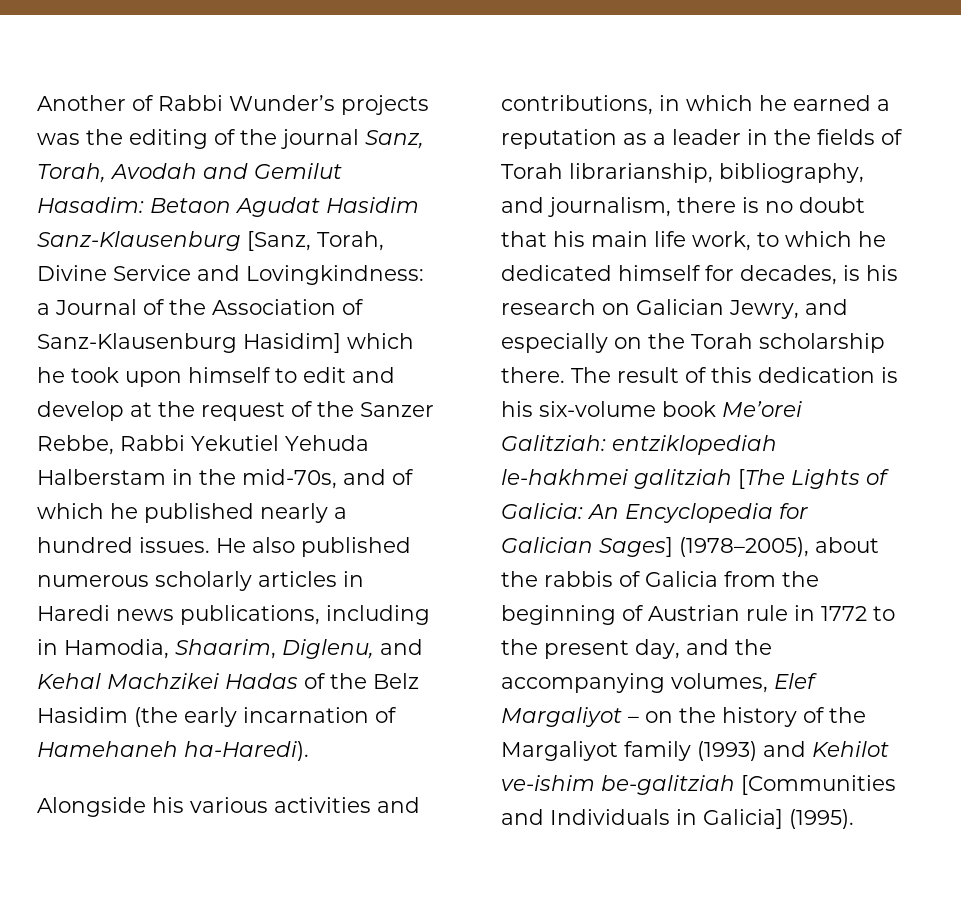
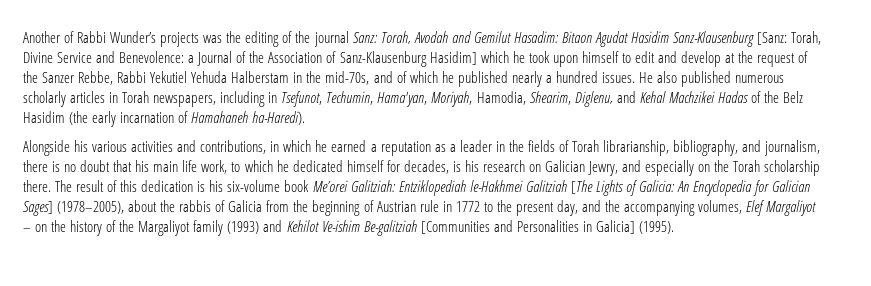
- Another of Rabbi Wunder’s projects was the editing of the journal Sanz, Torah, Avodah and Gemilut Hasadim:
+ Another of Rabbi Wunder’s projects was the editing of the journal Sanz: Torah, Avodah and Gemilut Hasadim:
- Betaon Agudat Hasidim Sanz-Klausenburg [Sanz, Torah, Divine Service and Lovingkindness:
+ Bitaon Agudat Hasidim Sanz-Klausenburg [Sanz: Torah, Divine Service and Benevolence:
- He also published numerous scholarly articles in Haredi news publications, including in Hamodia, Shaarim, Diglenu, and Kehal Machzikei Hadas of the Belz Hasidim (the early incarnation of Hamehaneh ha-Haredi).
+ He also published numerous scholarly articles in Torah newspapers, including in Tsefunot, Techumin, Hama'yan, Moriyah, Hamodia, Shearim, Diglenu, and Kehal Machzikei Hadas of the Belz Hasidim (the early incarnation of Hamahaneh ha-Haredi).
- The result of this dedication is his six-volume book Me’orei Galitziah: entziklopediah le-hakhmei galitziah [The Lights of Galicia: An Encyclopedia for Galician Sages] (1978–2005), about the rabbis of Galicia from the beginning of Austrian rule in 1772 to the present day, and the accompanying volumes, Elef Margaliyot – on the history of the Margaliyot family (1993) and Kehilot ve-ishim be-galitziah [Communities and Individuals in Galicia] (1995).
+ The result of this dedication is his six-volume book Me’orei Galitziah: Entziklopediah le-Hakhmei Galitziah [The Lights of Galicia: An Encyclopedia for Galician Sages] (1978–2005), about the rabbis of Galicia from the beginning of Austrian rule in 1772 to the present day, and the accompanying volumes, Elef Margaliyot – on the history of the Margaliyot family (1993) and Kehilot Ve-ishim Be-galitziah [Communities and Personalities in Galicia] (1995).

